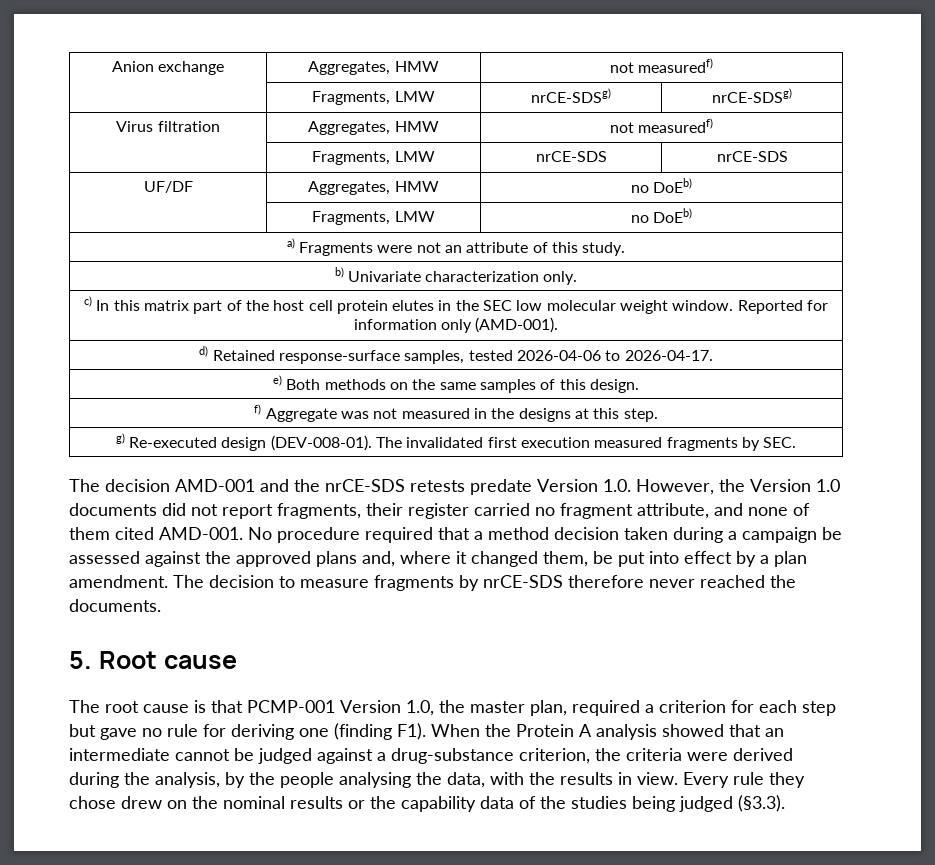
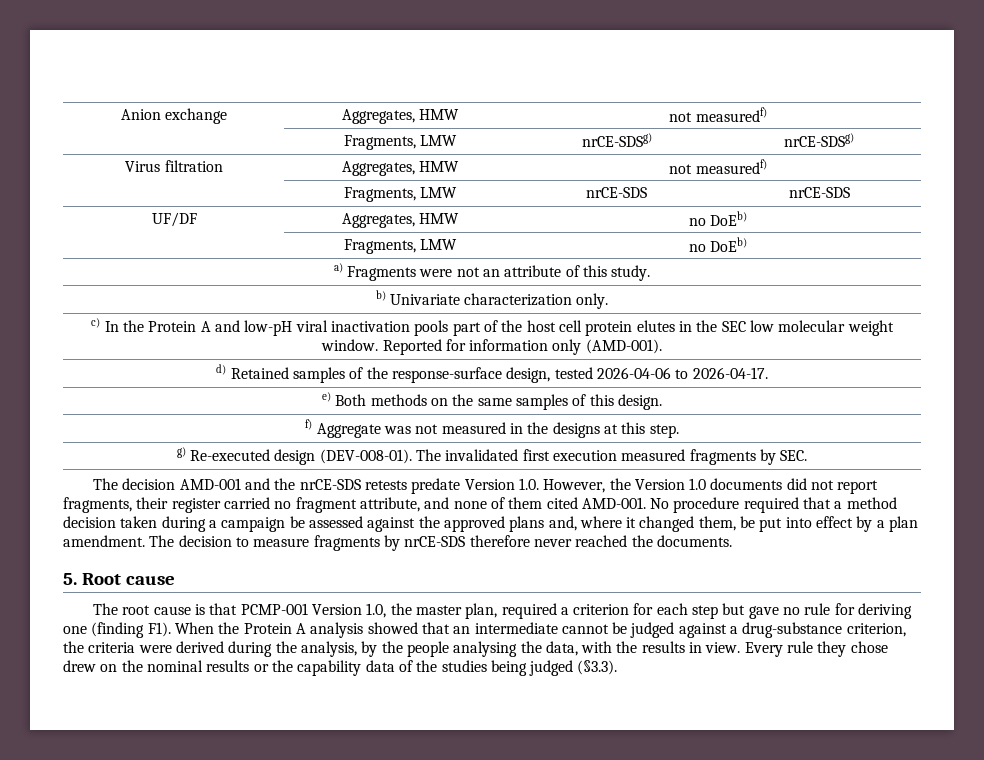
- c) In this matrix part of the host cell protein elutes in the SEC low molecular weight window. Reported for information only (AMD-001).
+ c) In the Protein A and low-pH viral inactivation pools part of the host cell protein elutes in the SEC low molecular weight window. Reported for information only (AMD-001).
- d) Retained response-surface samples, tested 2026-04-06 to 2026-04-17.
+ d) Retained samples of the response-surface design, tested 2026-04-06 to 2026-04-17.

